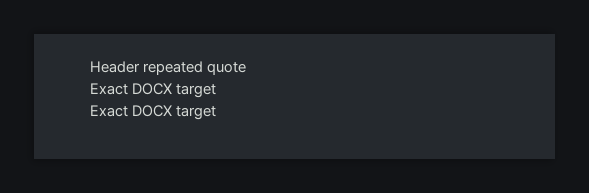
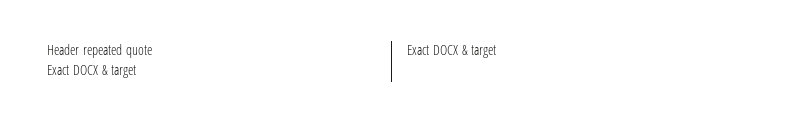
  Header repeated quote
- Exact DOCX target
- Exact DOCX target
+ Exact DOCX & target
+ Exact DOCX & target

